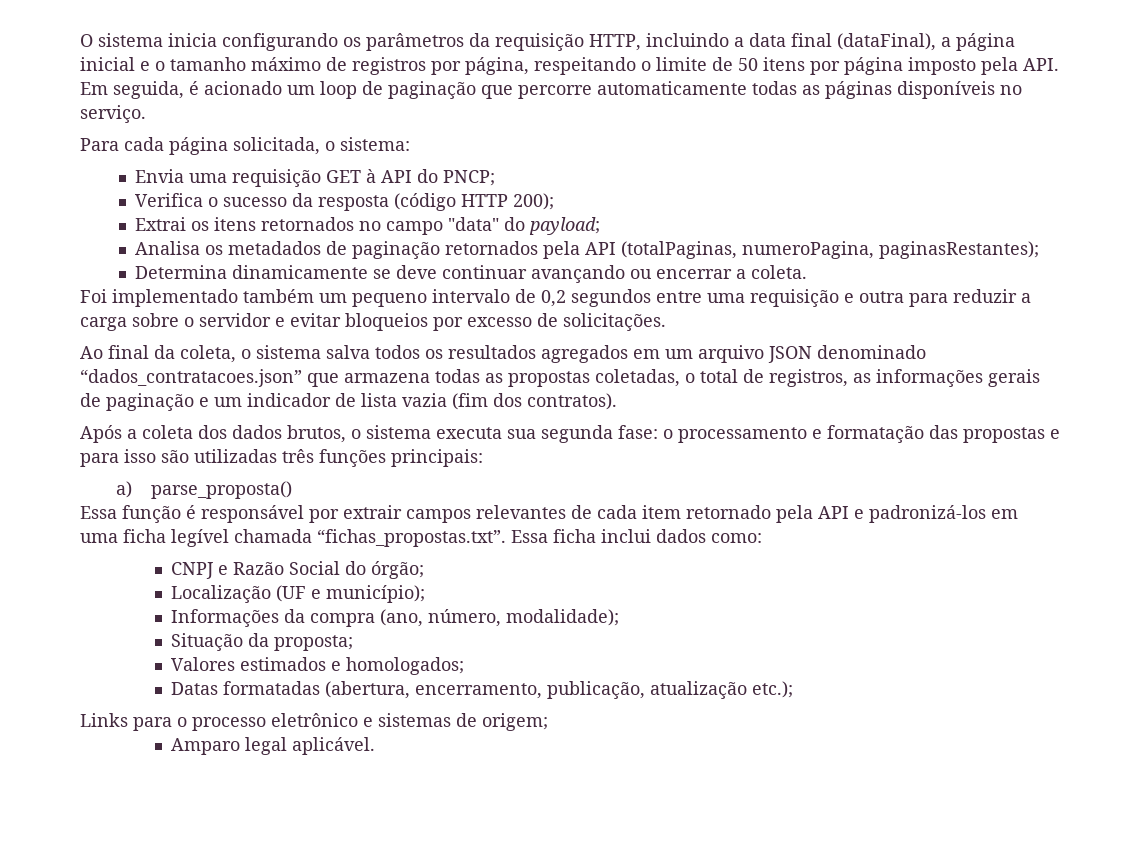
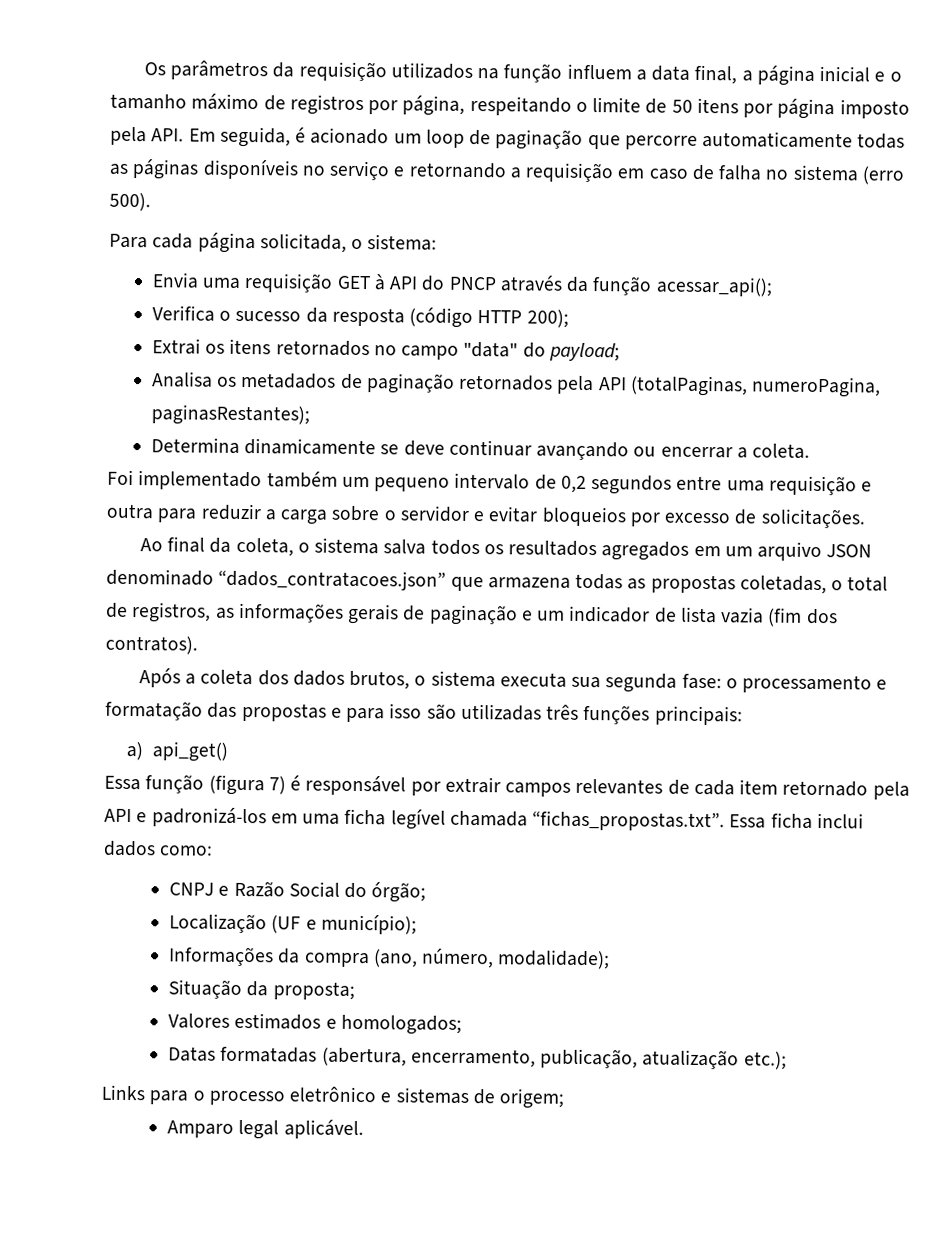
- O sistema inicia configurando os parâmetros da requisição HTTP, incluindo a data final (dataFinal), a página inicial e o tamanho máximo de registros por página, respeitando o limite de 50 itens por página imposto pela API. Em seguida, é acionado um loop de paginação que percorre automaticamente todas as páginas disponíveis no serviço.
+ Os parâmetros da requisição utilizados na função influem a data final, a página inicial e o tamanho máximo de registros por página, respeitando o limite de 50 itens por página imposto pela API. Em seguida, é acionado um loop de paginação que percorre automaticamente todas as páginas disponíveis no serviço e retornando a requisição em caso de falha no sistema (erro 500).
- Envia uma requisição GET à API do PNCP;
+ Envia uma requisição GET à API do PNCP através da função acessar_api();
- a) parse_proposta()
+ a) api_get()
- Essa função é responsável por extrair campos relevantes de cada item retornado pela API e padronizá-los em uma ficha legível chamada “fichas_propostas.txt”. Essa ficha inclui dados como:
+ Essa função (figura 7) é responsável por extrair campos relevantes de cada item retornado pela API e padronizá-los em uma ficha legível chamada “fichas_propostas.txt”. Essa ficha inclui dados como:

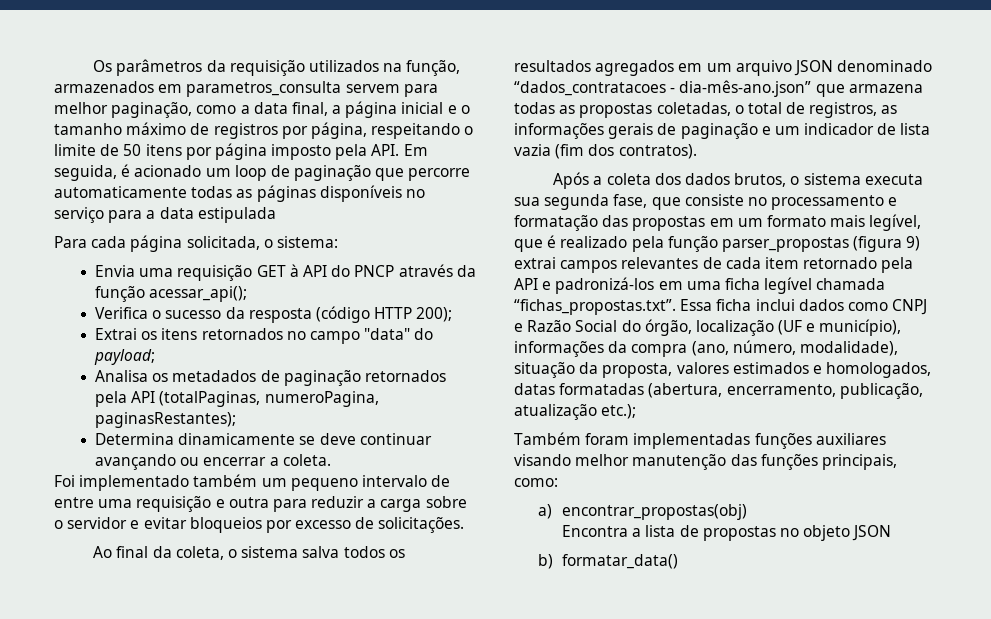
- Os parâmetros da requisição utilizados na função influem a data final, a página inicial e o tamanho máximo de registros por página, respeitando o limite de 50 itens por página imposto pela API. Em seguida, é acionado um loop de paginação que percorre automaticamente todas as páginas disponíveis no serviço e retornando a requisição em caso de falha no sistema (erro 500).
+ Os parâmetros da requisição utilizados na função, armazenados em parametros_consulta servem para melhor paginação, como a data final, a página inicial e o tamanho máximo de registros por página, respeitando o limite de 50 itens por página imposto pela API. Em seguida, é acionado um loop de paginação que percorre automaticamente todas as páginas disponíveis no serviço para a data estipulada
- Foi implementado também um pequeno intervalo de 0,2 segundos entre uma requisição e outra para reduzir a carga sobre o servidor e evitar bloqueios por excesso de solicitações.
+ Foi implementado também um pequeno intervalo de entre uma requisição e outra para reduzir a carga sobre o servidor e evitar bloqueios por excesso de solicitações.
- Ao final da coleta, o sistema salva todos os resultados agregados em um arquivo JSON denominado “dados_contratacoes.json” que armazena todas as propostas coletadas, o total de registros, as informações gerais de paginação e um indicador de lista vazia (fim dos contratos).
+ Ao final da coleta, o sistema salva todos os resultados agregados em um arquivo JSON denominado “dados_contratacoes - dia-mês-ano.json” que armazena todas as propostas coletadas, o total de registros, as informações gerais de paginação e um indicador de lista vazia (fim dos contratos).
- Após a coleta dos dados brutos, o sistema executa sua segunda fase: o processamento e formatação das propostas e para isso são utilizadas três funções principais:
- a) api_get()
- Essa função (figura 7) é responsável por extrair campos relevantes de cada item retornado pela API e padronizá-los em uma ficha legível chamada “fichas_propostas.txt”. Essa ficha inclui dados como:
- CNPJ e Razão Social do órgão;
- Localização (UF e município);
- Informações da compra (ano, número, modalidade);
- Situação da proposta;
- Valores estimados e homologados;
- Datas formatadas (abertura, encerramento, publicação, atualização etc.);
+ Após a coleta dos dados brutos, o sistema executa sua segunda fase, que consiste no processamento e formatação das propostas em um formato mais legível, que é realizado pela função parser_propostas (figura 9) extrai campos relevantes de cada item retornado pela API e padronizá-los em uma ficha legível chamada “fichas_propostas.txt”. Essa ficha inclui dados como CNPJ e Razão Social do órgão, localização (UF e município), informações da compra (ano, número, modalidade), situação da proposta, valores estimados e homologados, datas formatadas (abertura, encerramento, publicação, atualização etc.);
- Links para o processo eletrônico e sistemas de origem;
- Amparo legal aplicável.
+ Também foram implementadas funções auxiliares visando melhor manutenção das funções principais, como:
+ a) encontrar_propostas(obj)
+ Encontra a lista de propostas no objeto JSON
+ b) formatar_data()

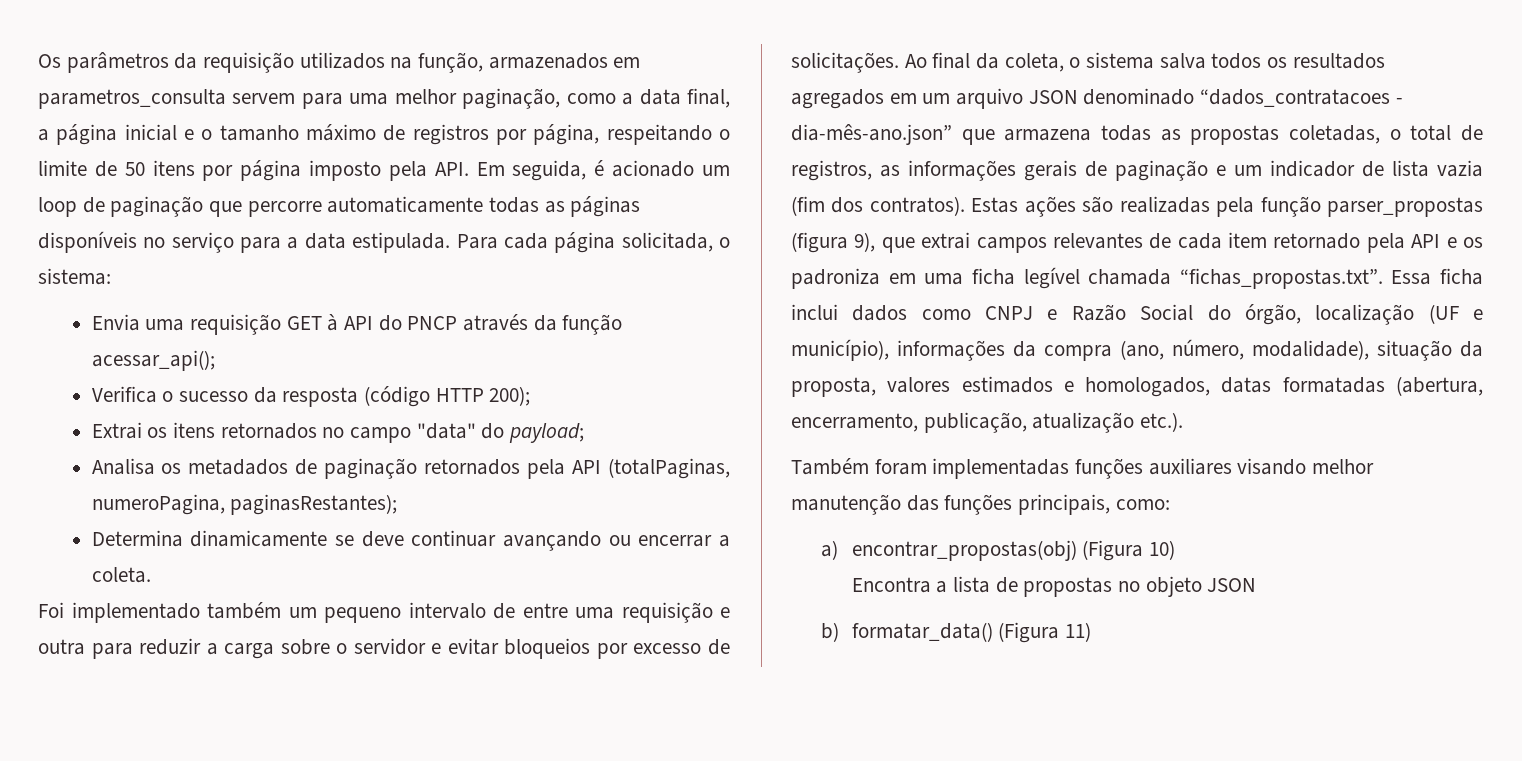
- Os parâmetros da requisição utilizados na função, armazenados em parametros_consulta servem para melhor paginação, como a data final, a página inicial e o tamanho máximo de registros por página, respeitando o limite de 50 itens por página imposto pela API. Em seguida, é acionado um loop de paginação que percorre automaticamente todas as páginas disponíveis no serviço para a data estipulada
- Para cada página solicitada, o sistema:
+ Os parâmetros da requisição utilizados na função, armazenados em parametros_consulta servem para uma melhor paginação, como a data final, a página inicial e o tamanho máximo de registros por página, respeitando o limite de 50 itens por página imposto pela API. Em seguida, é acionado um loop de paginação que percorre automaticamente todas as páginas disponíveis no serviço para a data estipulada. Para cada página solicitada, o sistema:
- Foi implementado também um pequeno intervalo de entre uma requisição e outra para reduzir a carga sobre o servidor e evitar bloqueios por excesso de solicitações.
- Ao final da coleta, o sistema salva todos os resultados agregados em um arquivo JSON denominado “dados_contratacoes - dia-mês-ano.json” que armazena todas as propostas coletadas, o total de registros, as informações gerais de paginação e um indicador de lista vazia (fim dos contratos).
- Após a coleta dos dados brutos, o sistema executa sua segunda fase, que consiste no processamento e formatação das propostas em um formato mais legível, que é realizado pela função parser_propostas (figura 9) extrai campos relevantes de cada item retornado pela API e padronizá-los em uma ficha legível chamada “fichas_propostas.txt”. Essa ficha inclui dados como CNPJ e Razão Social do órgão, localização (UF e município), informações da compra (ano, número, modalidade), situação da proposta, valores estimados e homologados, datas formatadas (abertura, encerramento, publicação, atualização etc.);
+ Foi implementado também um pequeno intervalo de entre uma requisição e outra para reduzir a carga sobre o servidor e evitar bloqueios por excesso de solicitações. Ao final da coleta, o sistema salva todos os resultados agregados em um arquivo JSON denominado “dados_contratacoes - dia-mês-ano.json” que armazena todas as propostas coletadas, o total de registros, as informações gerais de paginação e um indicador de lista vazia (fim dos contratos). Estas ações são realizadas pela função parser_propostas (figura 9), que extrai campos relevantes de cada item retornado pela API e os padroniza em uma ficha legível chamada “fichas_propostas.txt”. Essa ficha inclui dados como CNPJ e Razão Social do órgão, localização (UF e município), informações da compra (ano, número, modalidade), situação da proposta, valores estimados e homologados, datas formatadas (abertura, encerramento, publicação, atualização etc.).
- a) encontrar_propostas(obj)
+ a) encontrar_propostas(obj) (Figura 10)
- b) formatar_data()
+ b) formatar_data() (Figura 11)

